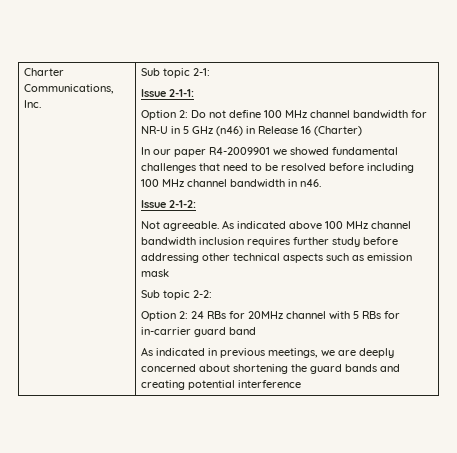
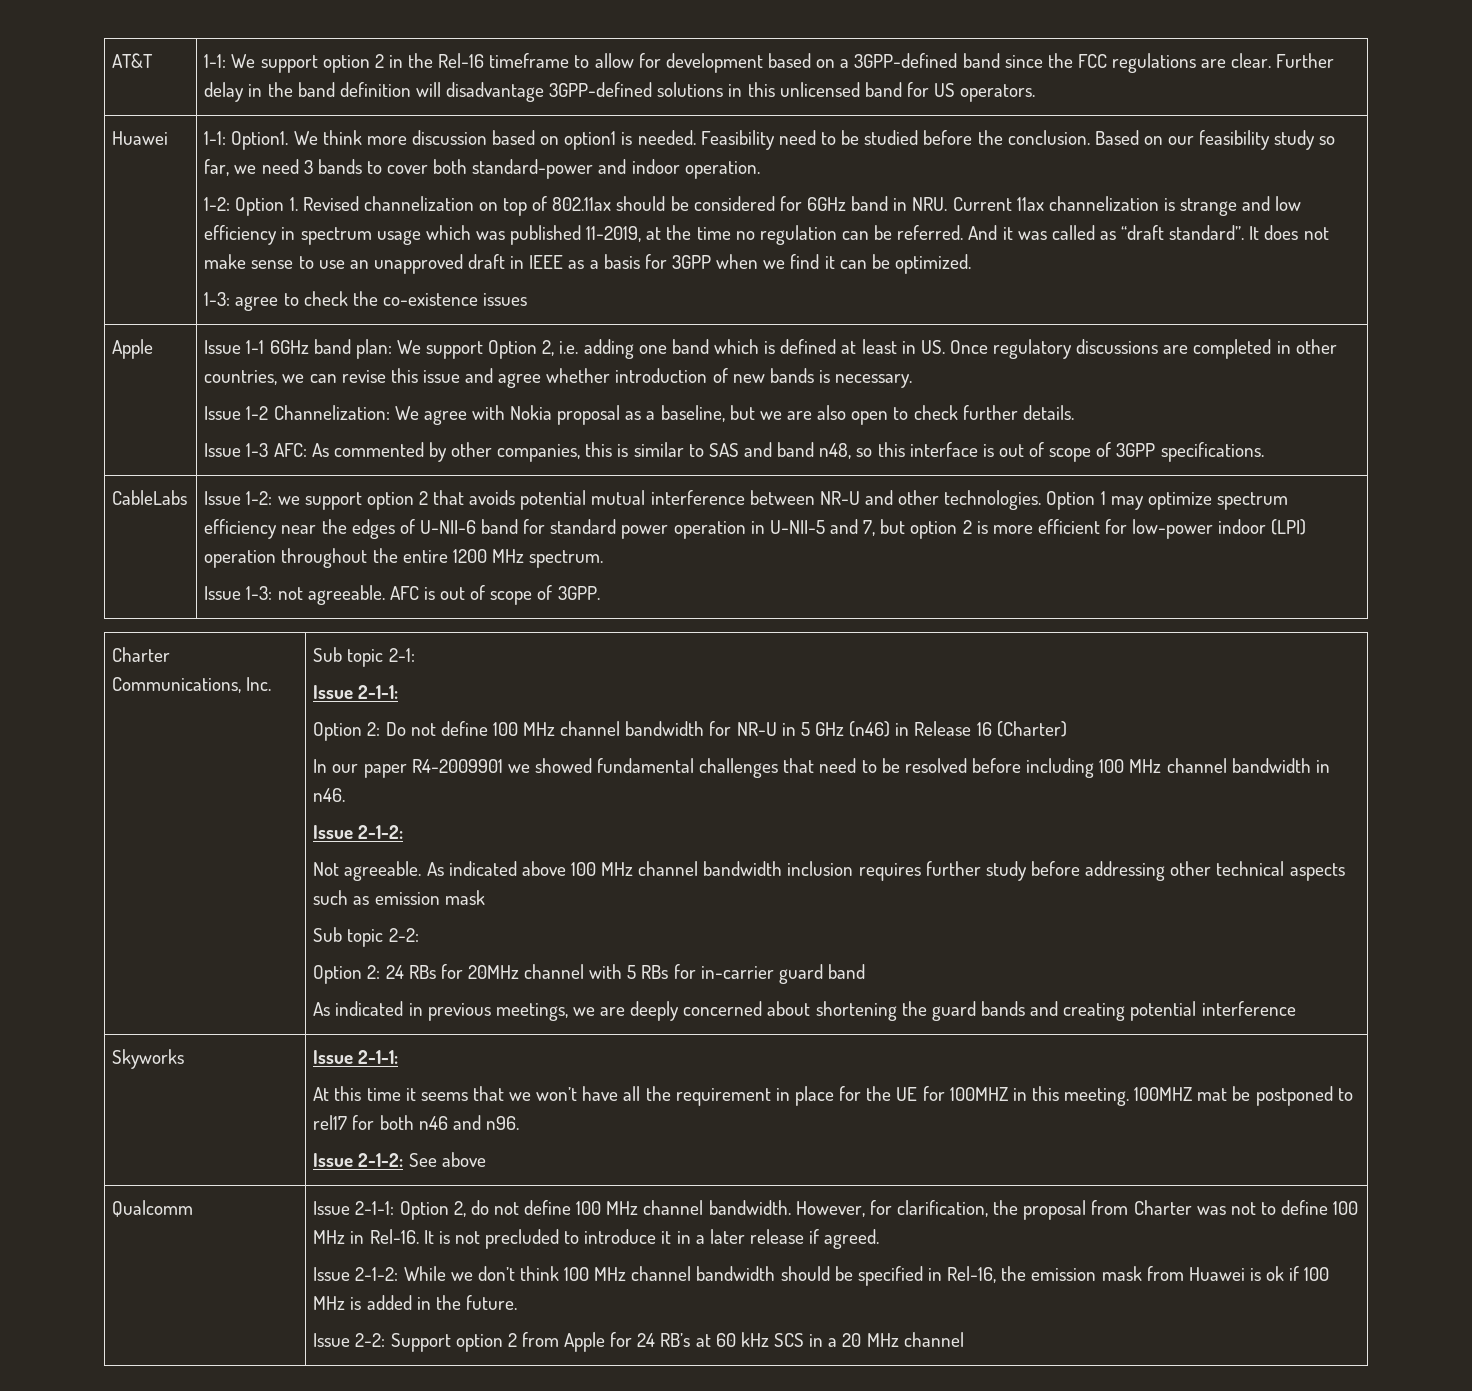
+ AT&T | 1-1: We support option 2 in the Rel-16 timeframe to allow for development based on a 3GPP-defined band since the FCC regulations are clear. Further delay in the band definition will disadvantage 3GPP-defined solutions in this unlicensed band for US operators.
+ Huawei | 1-1: Option1. We think more discussion based on option1 is needed. Feasibility need to be studied before the conclusion. Based on our feasibility study so far, we need 3 bands to cover both standard-power and indoor operation.
+ 1-2: Option 1. Revised channelization on top of 802.11ax should be considered for 6GHz band in NRU. Current 11ax channelization is strange and low efficiency in spectrum usage which was published 11-2019, at the time no regulation can be referred. And it was called as “draft standard”. It does not make sense to use an unapproved draft in IEEE as a basis for 3GPP when we find it can be optimized.
+ 1-3: agree to check the co-existence issues
+ Apple | Issue 1-1 6GHz band plan: We support Option 2, i.e. adding one band which is defined at least in US. Once regulatory discussions are completed in other countries, we can revise this issue and agree whether introduction of new bands is necessary.
+ Issue 1-2 Channelization: We agree with Nokia proposal as a baseline, but we are also open to check further details.
+ Issue 1-3 AFC: As commented by other companies, this is similar to SAS and band n48, so this interface is out of scope of 3GPP specifications.
+ CableLabs | Issue 1-2: we support option 2 that avoids potential mutual interference between NR-U and other technologies. Option 1 may optimize spectrum efficiency near the edges of U-NII-6 band for standard power operation in U-NII-5 and 7, but option 2 is more efficient for low-power indoor (LPI) operation throughout the entire 1200 MHz spectrum.
+ Issue 1-3: not agreeable. AFC is out of scope of 3GPP.
+ Skyworks | Issue 2-1-1:
+ At this time it seems that we won’t have all the requirement in place for the UE for 100MHZ in this meeting. 100MHZ mat be postponed to rel17 for both n46 and n96.
+ Issue 2-1-2: See above
+ Qualcomm | Issue 2-1-1: Option 2, do not define 100 MHz channel bandwidth. However, for clarification, the proposal from Charter was not to define 100 MHz in Rel-16. It is not precluded to introduce it in a later release if agreed.
+ Issue 2-1-2: While we don’t think 100 MHz channel bandwidth should be specified in Rel-16, the emission mask from Huawei is ok if 100 MHz is added in the future.
+ Issue 2-2: Support option 2 from Apple for 24 RB’s at 60 kHz SCS in a 20 MHz channel

